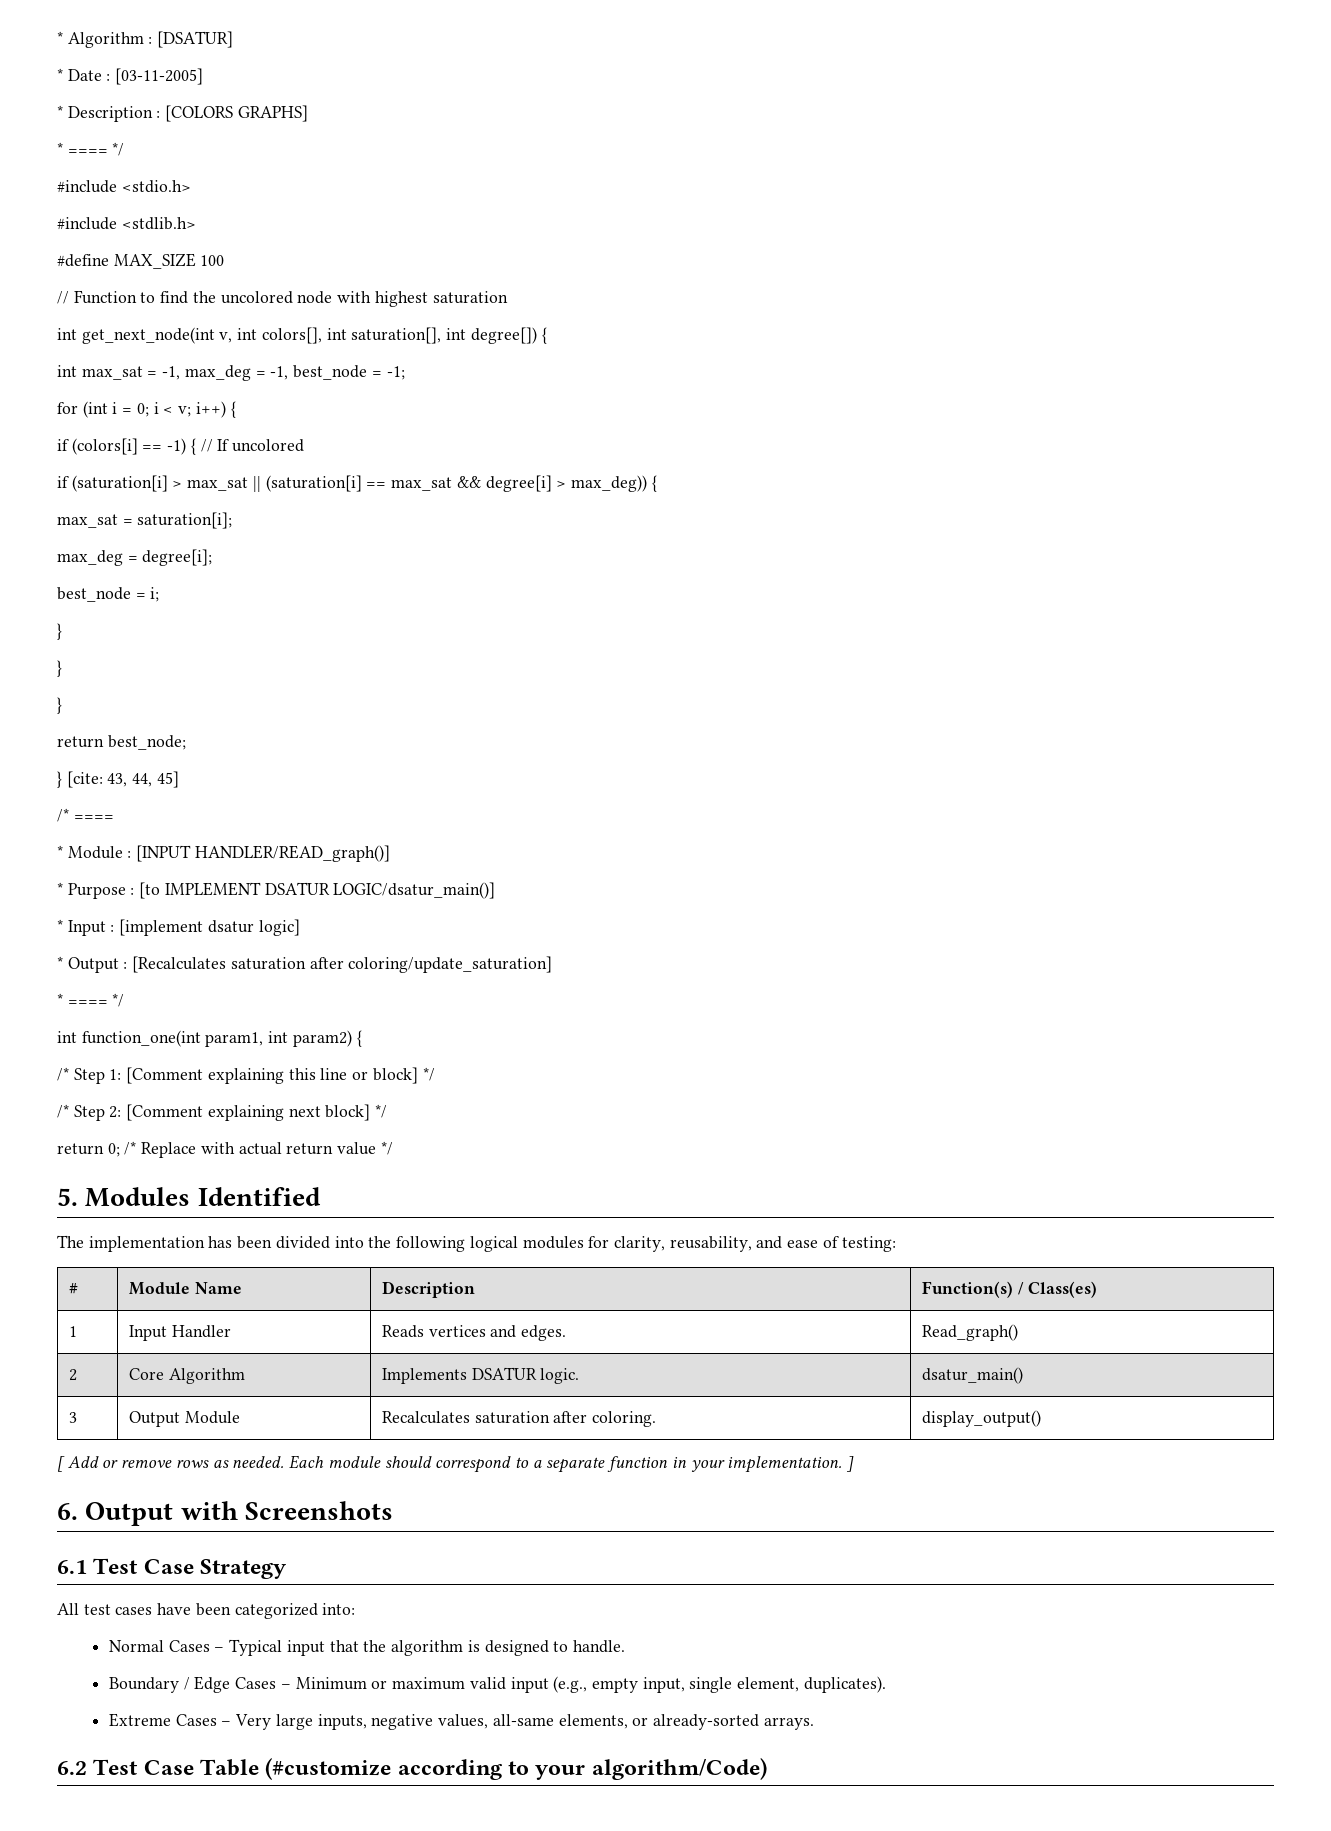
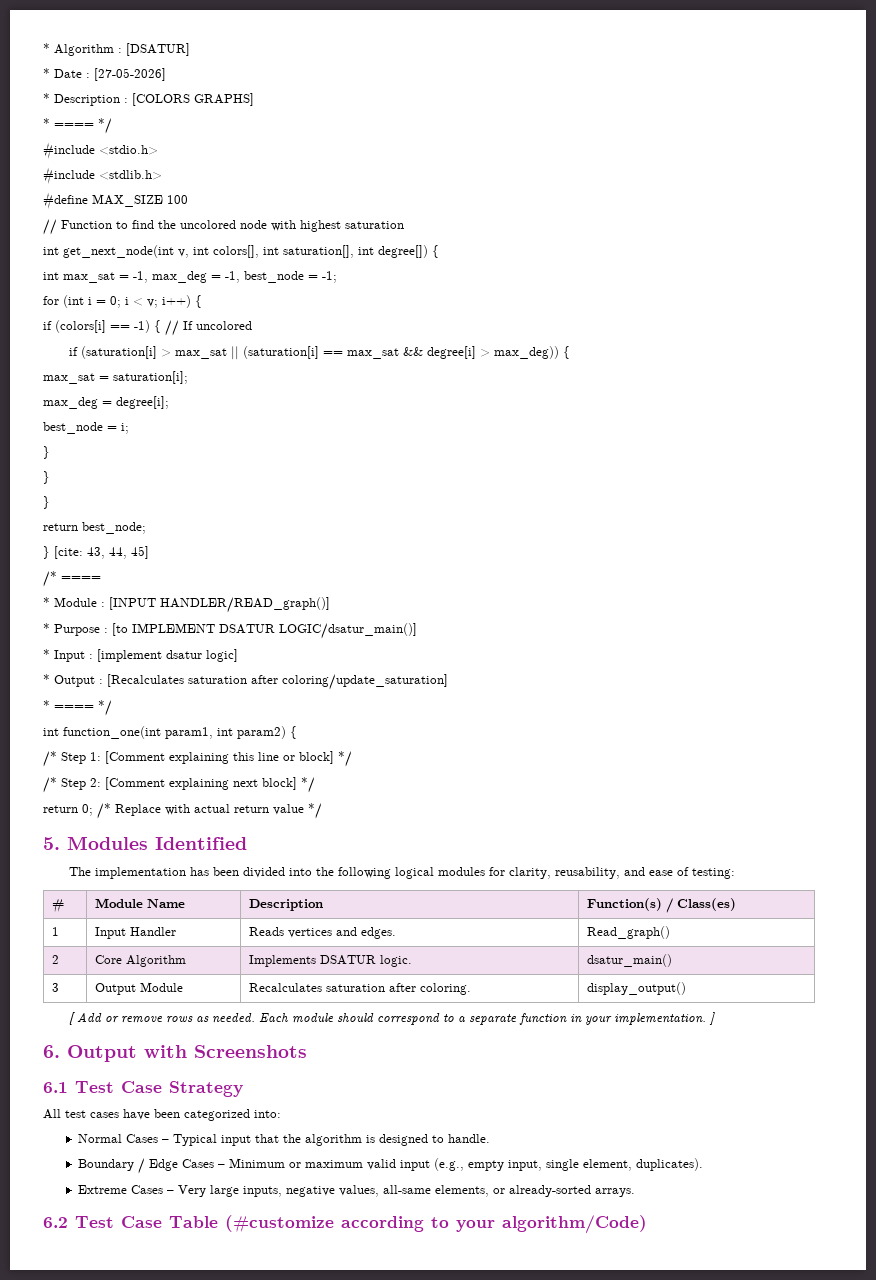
- * Date : [03-11-2005]
+ * Date : [27-05-2026]

